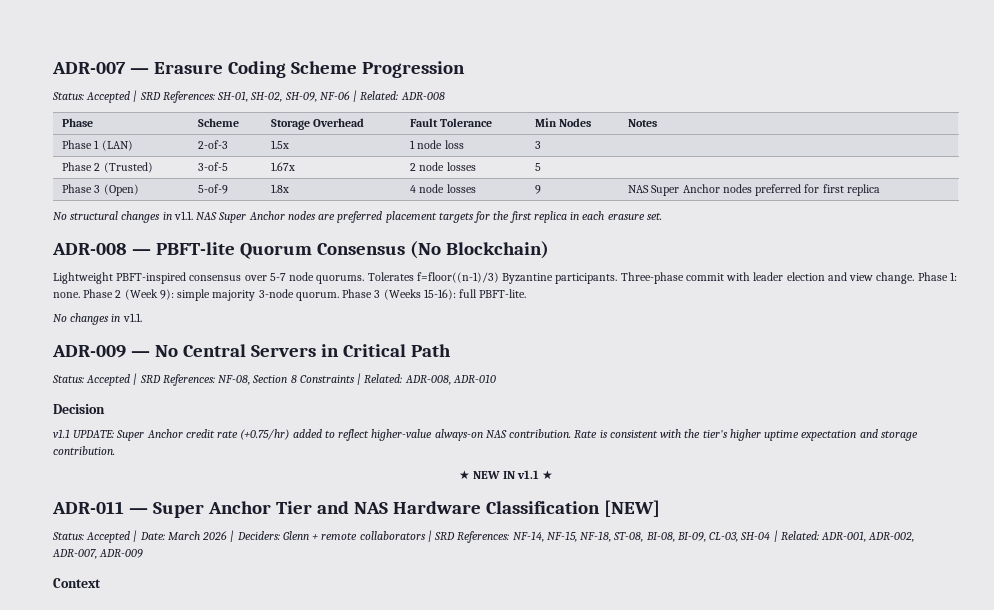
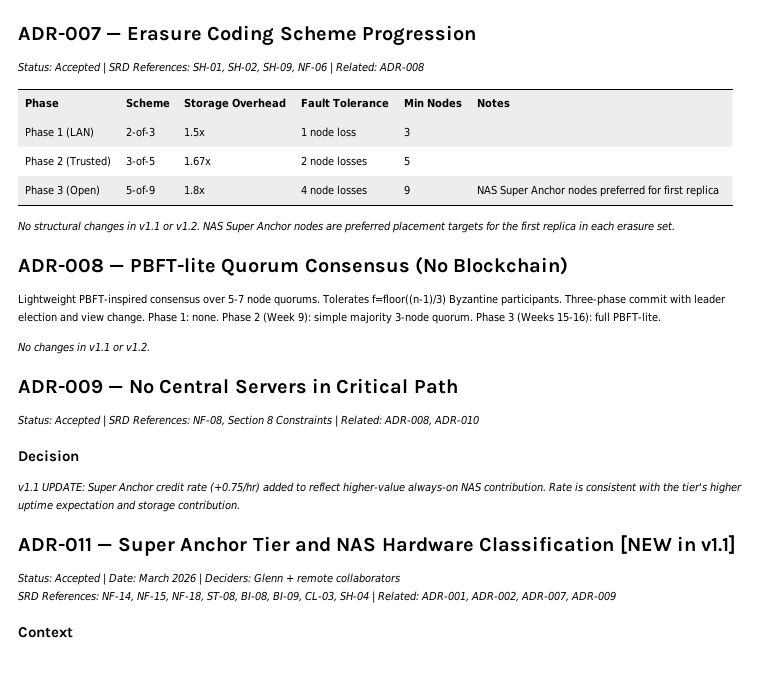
- No structural changes in v1.1. NAS Super Anchor nodes are preferred placement targets for the first replica in each erasure set.
+ No structural changes in v1.1 or v1.2. NAS Super Anchor nodes are preferred placement targets for the first replica in each erasure set.
- No changes in v1.1.
+ No changes in v1.1 or v1.2.
- ★ NEW IN v1.1 ★
- ADR-011 — Super Anchor Tier and NAS Hardware Classification [NEW]
+ ADR-011 — Super Anchor Tier and NAS Hardware Classification [NEW in v1.1]
- Status: Accepted | Date: March 2026 | Deciders: Glenn + remote collaborators | SRD References: NF-14, NF-15, NF-18, ST-08, BI-08, BI-09, CL-03, SH-04 | Related: ADR-001, ADR-002, ADR-007, ADR-009
+ Status: Accepted | Date: March 2026 | Deciders: Glenn + remote collaborators
+ SRD References: NF-14, NF-15, NF-18, ST-08, BI-08, BI-09, CL-03, SH-04 | Related: ADR-001, ADR-002, ADR-007, ADR-009

